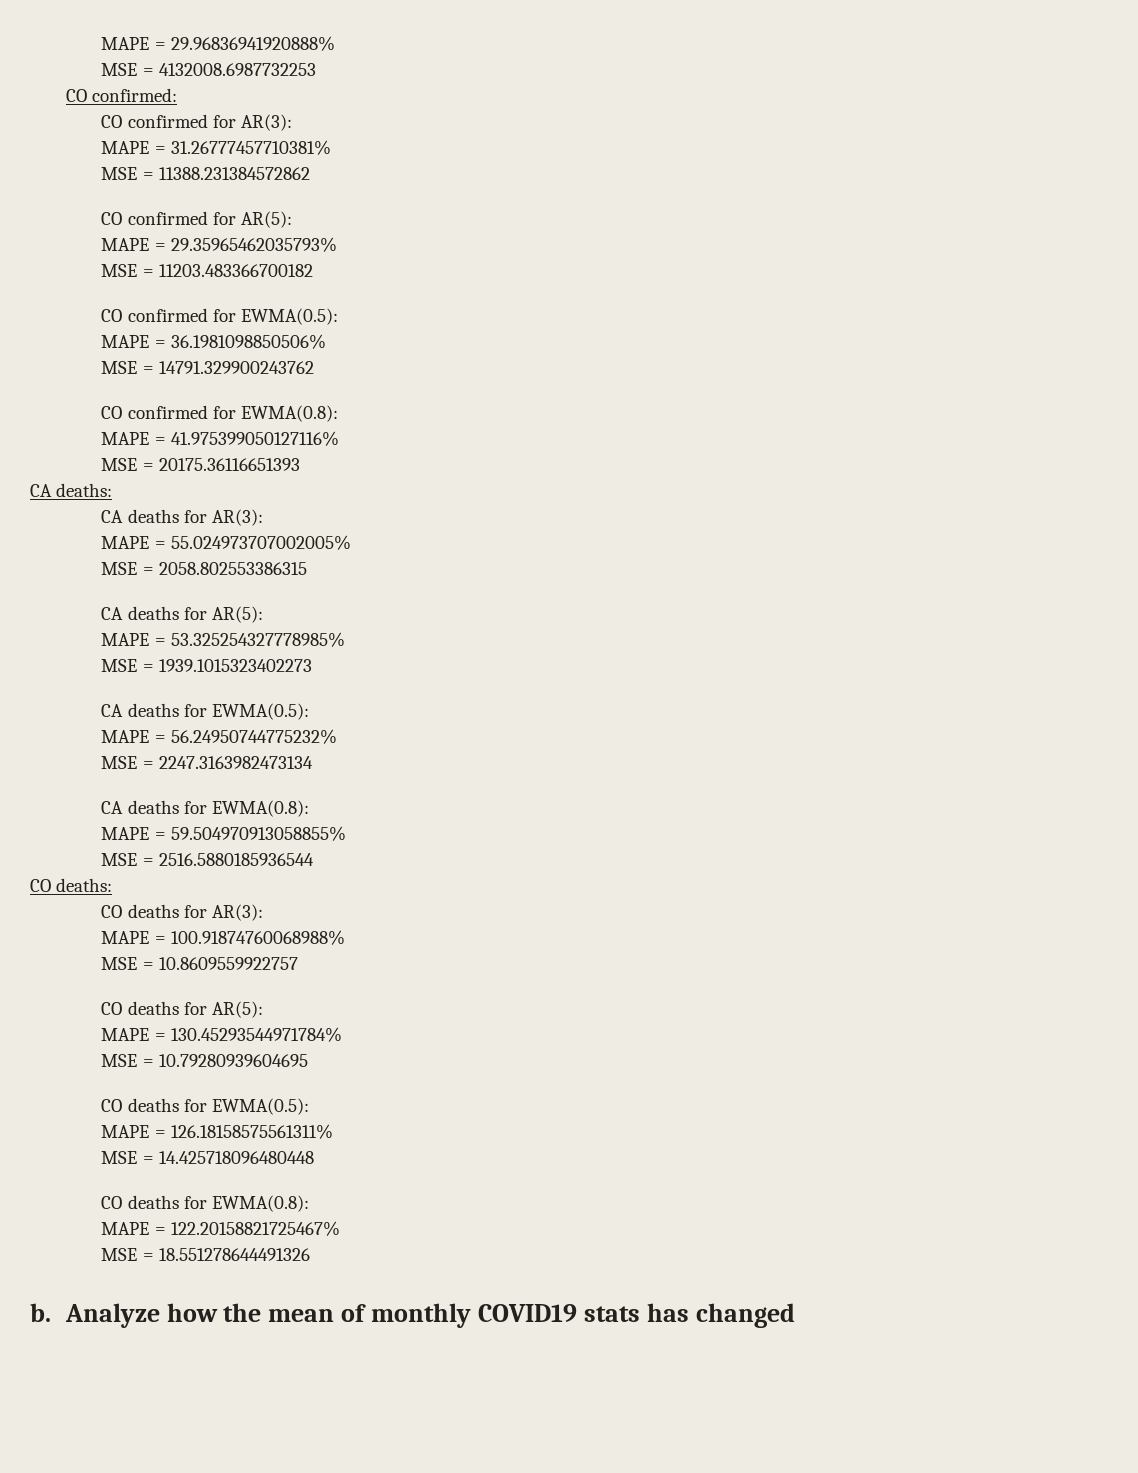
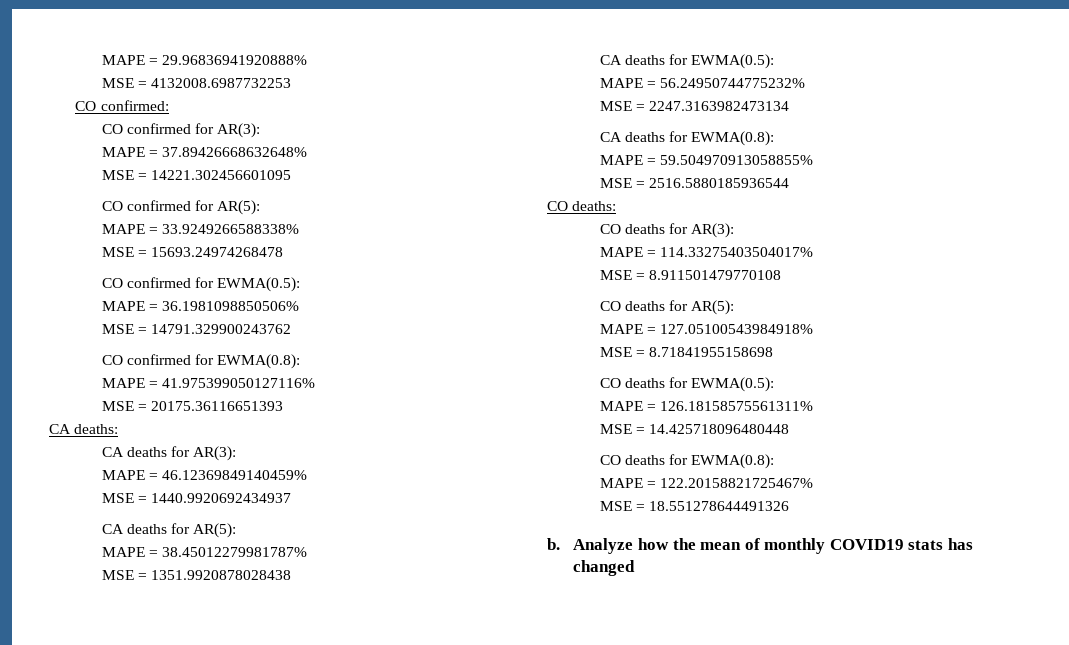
- MAPE = 31.26777457710381%
- MSE = 11388.231384572862
+ MAPE = 37.89426668632648%
+ MSE = 14221.302456601095
- MAPE = 29.35965462035793%
- MSE = 11203.483366700182
+ MAPE = 33.9249266588338%
+ MSE = 15693.24974268478
- MAPE = 55.024973707002005%
- MSE = 2058.802553386315
+ MAPE = 46.12369849140459%
+ MSE = 1440.9920692434937
- MAPE = 53.325254327778985%
- MSE = 1939.1015323402273
+ MAPE = 38.45012279981787%
+ MSE = 1351.9920878028438
- MAPE = 100.91874760068988%
- MSE = 10.8609559922757
+ MAPE = 114.33275403504017%
+ MSE = 8.911501479770108
- MAPE = 130.45293544971784%
- MSE = 10.79280939604695
+ MAPE = 127.05100543984918%
+ MSE = 8.71841955158698

